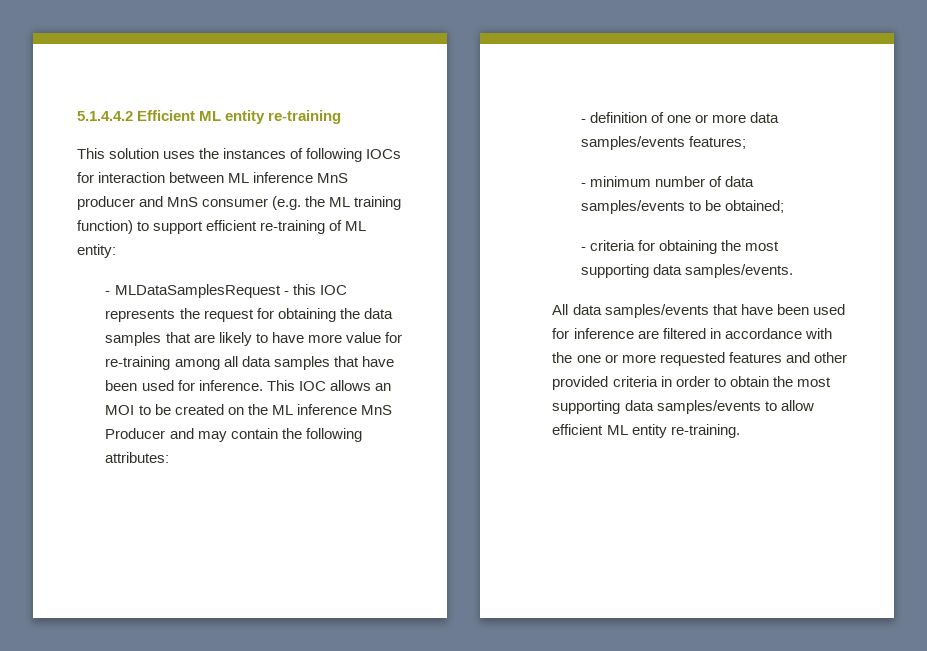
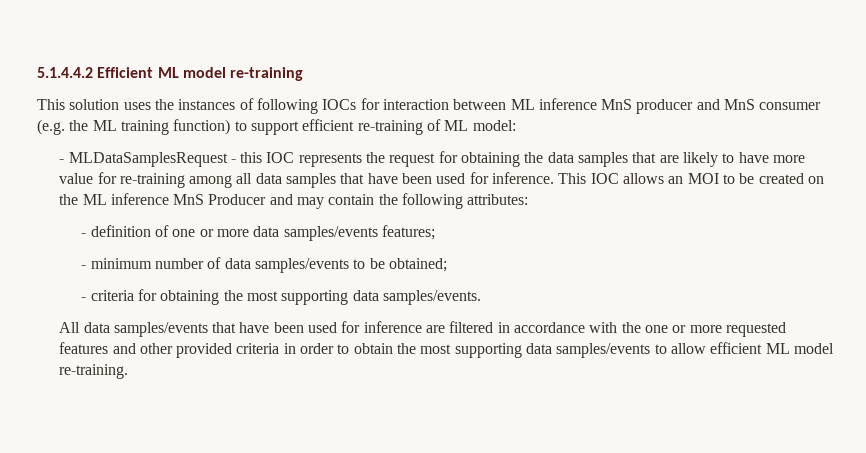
- 5.1.4.4.2 Efficient ML entity re-training
+ 5.1.4.4.2 Efficient ML model re-training
- This solution uses the instances of following IOCs for interaction between ML inference MnS producer and MnS consumer (e.g. the ML training function) to support efficient re-training of ML entity:
+ This solution uses the instances of following IOCs for interaction between ML inference MnS producer and MnS consumer (e.g. the ML training function) to support efficient re-training of ML model:
- All data samples/events that have been used for inference are filtered in accordance with the one or more requested features and other provided criteria in order to obtain the most supporting data samples/events to allow efficient ML entity re-training.
+ All data samples/events that have been used for inference are filtered in accordance with the one or more requested features and other provided criteria in order to obtain the most supporting data samples/events to allow efficient ML model re-training.

